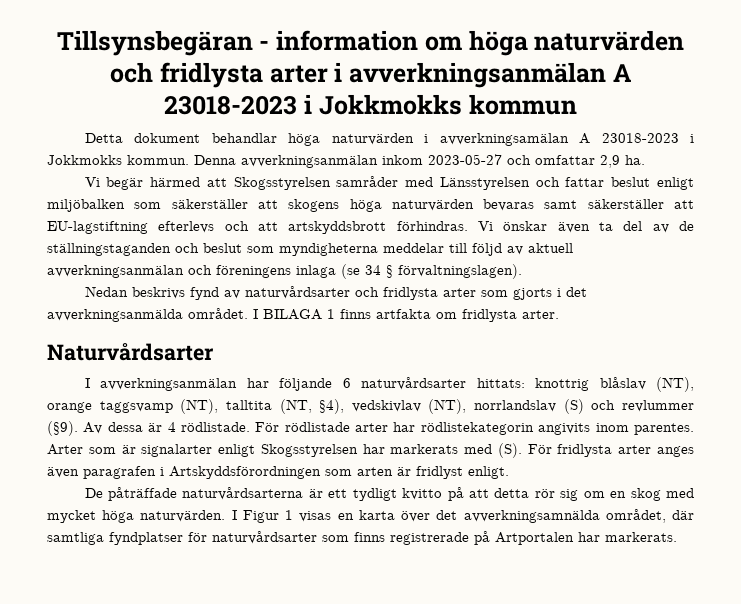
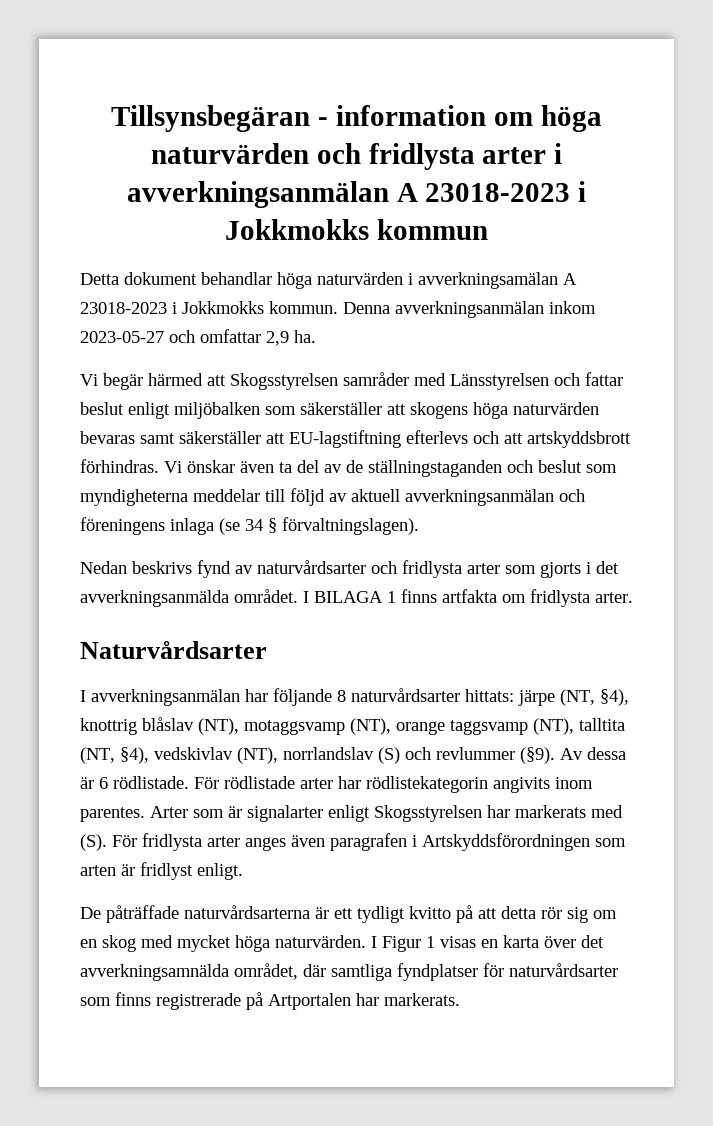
- I avverkningsanmälan har följande 6 naturvårdsarter hittats: knottrig blåslav (NT), orange taggsvamp (NT), talltita (NT, §4), vedskivlav (NT), norrlandslav (S) och revlummer (§9).
+ I avverkningsanmälan har följande 8 naturvårdsarter hittats: järpe (NT, §4), knottrig blåslav (NT), motaggsvamp (NT), orange taggsvamp (NT), talltita (NT, §4), vedskivlav (NT), norrlandslav (S) och revlummer (§9).
- Av dessa är 4 rödlistade.
+ Av dessa är 6 rödlistade.

